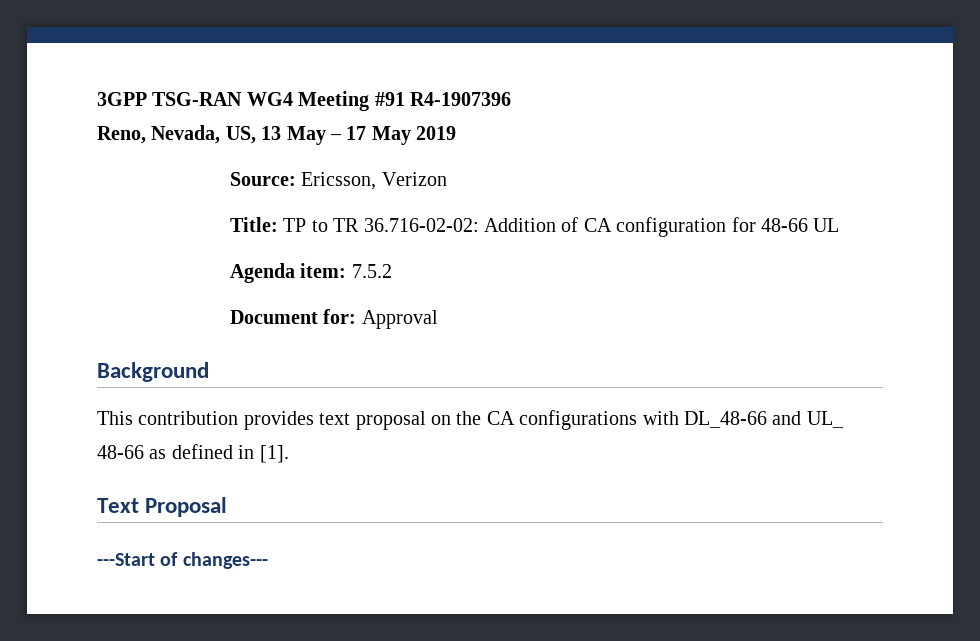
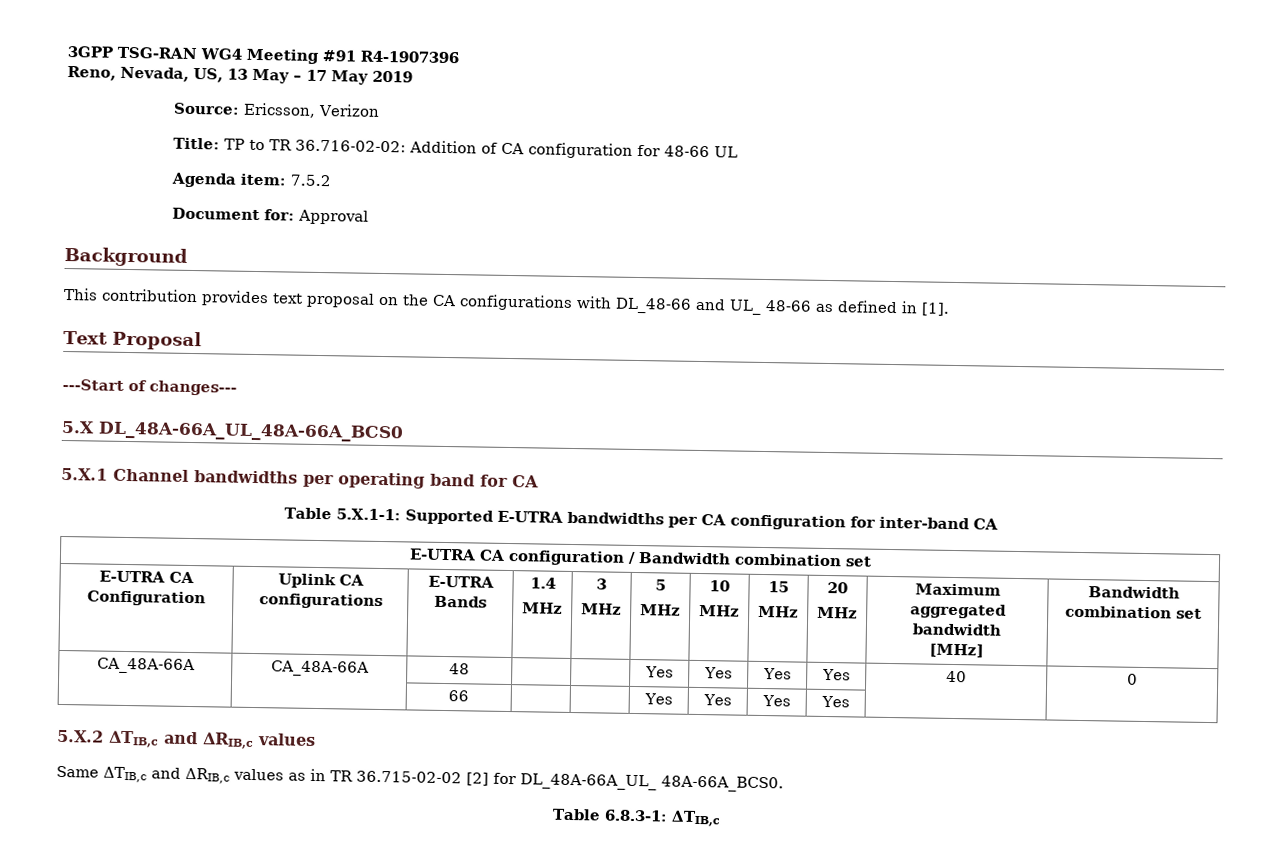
+ 5.X DL_48A-66A_UL_48A-66A_BCS0
+ 5.X.1 Channel bandwidths per operating band for CA
+ Table 5.X.1-1: Supported E-UTRA bandwidths per CA configuration for inter-band CA
+ E-UTRA CA configuration / Bandwidth combination set
+ E-UTRA CA Configuration | Uplink CA configurations | E-UTRA Bands | 1.4
+ MHz | 3
+ MHz | 5
+ MHz | 10
+ MHz | 15
+ MHz | 20
+ MHz | Maximum aggregated bandwidth
+ [MHz] | Bandwidth combination set
+ CA_48A-66A | CA_48A-66A | 48 | | | Yes | Yes | Yes | Yes | 40 | 0
+ | | 66 | | | Yes | Yes | Yes | Yes | |
+ 5.X.2 ΔTIB,c and ΔRIB,c values
+ Same ΔTIB,c and ΔRIB,c values as in TR 36.715-02-02 [2] for DL_48A-66A_UL_ 48A-66A_BCS0.
+ Table 6.8.3-1: ΔTIB,c

